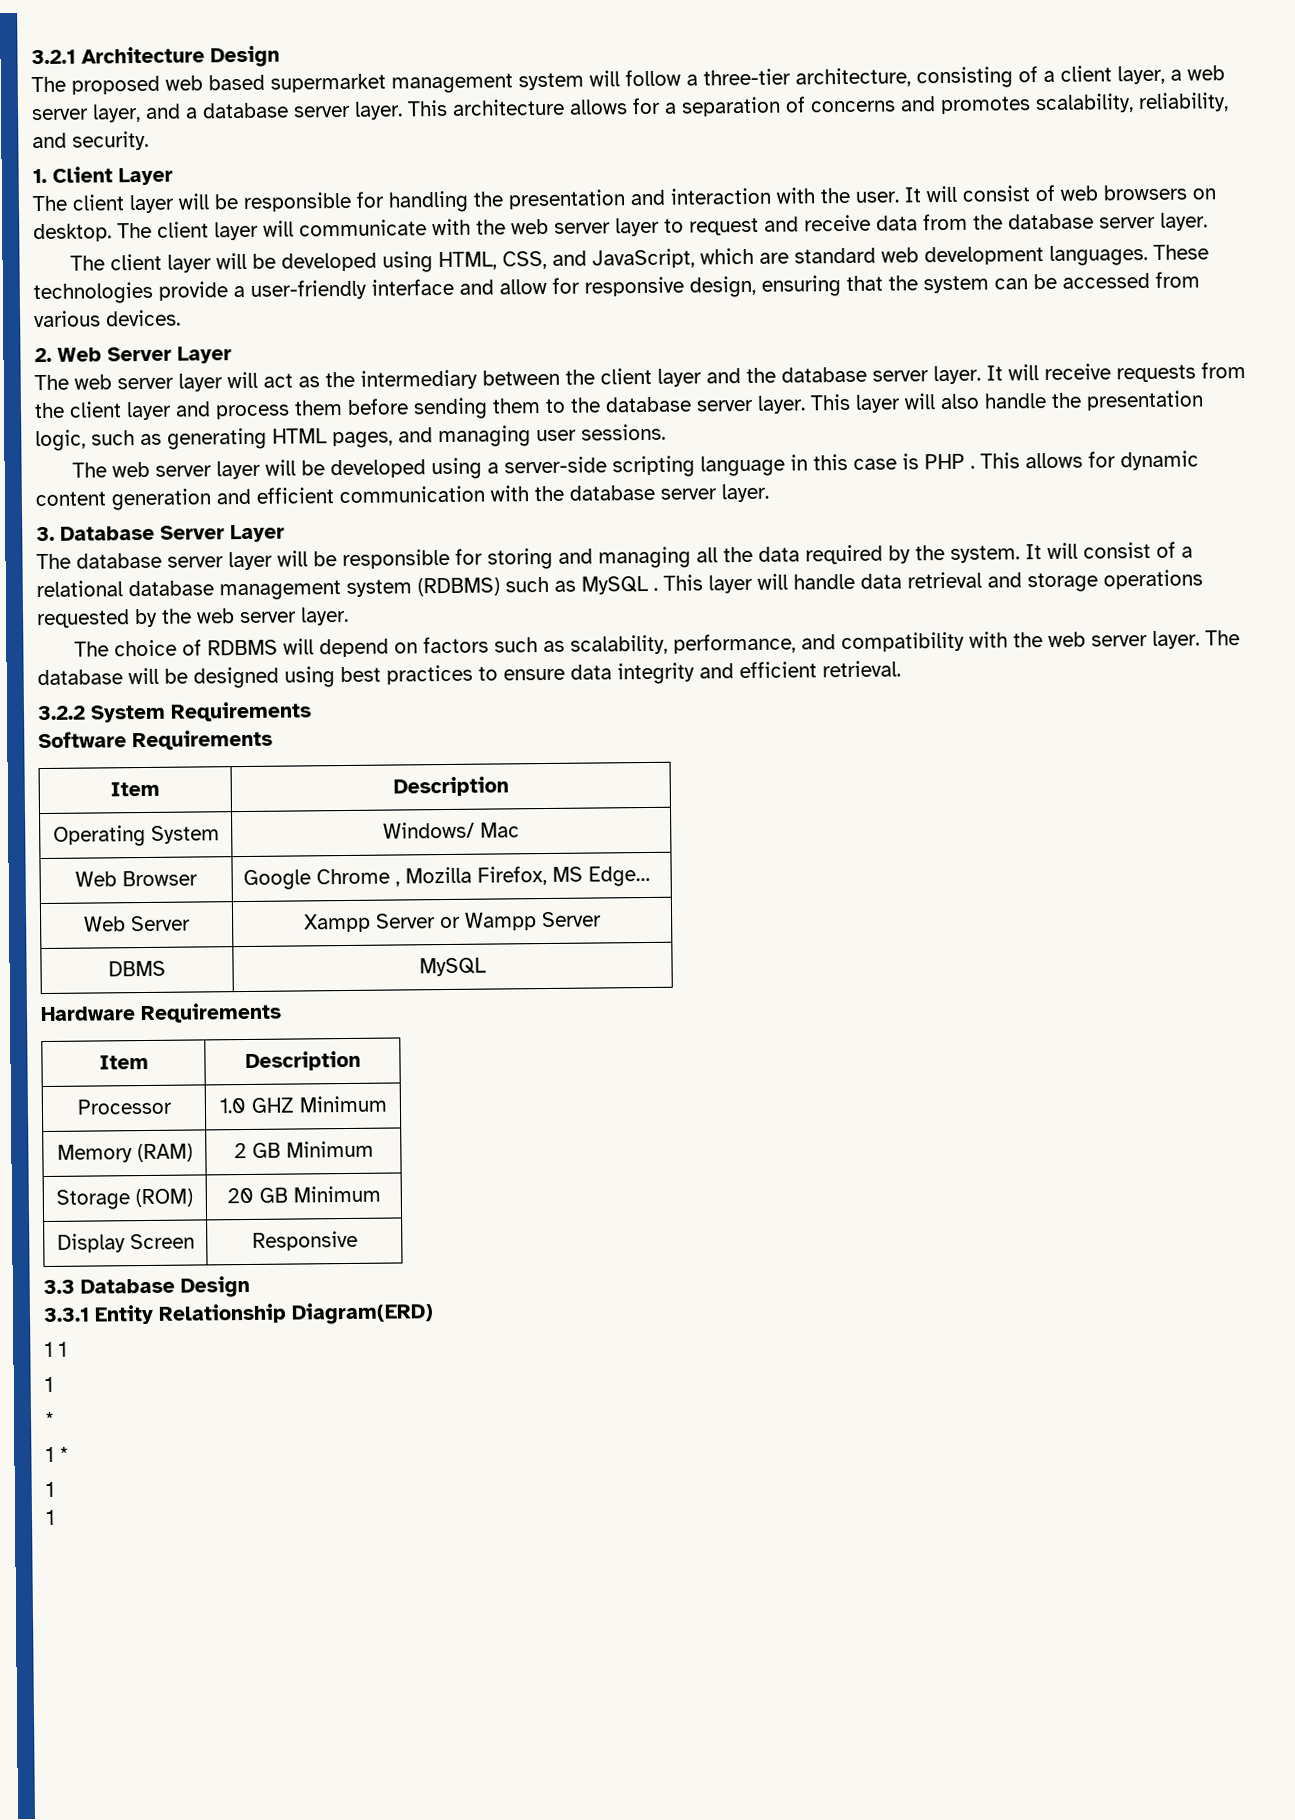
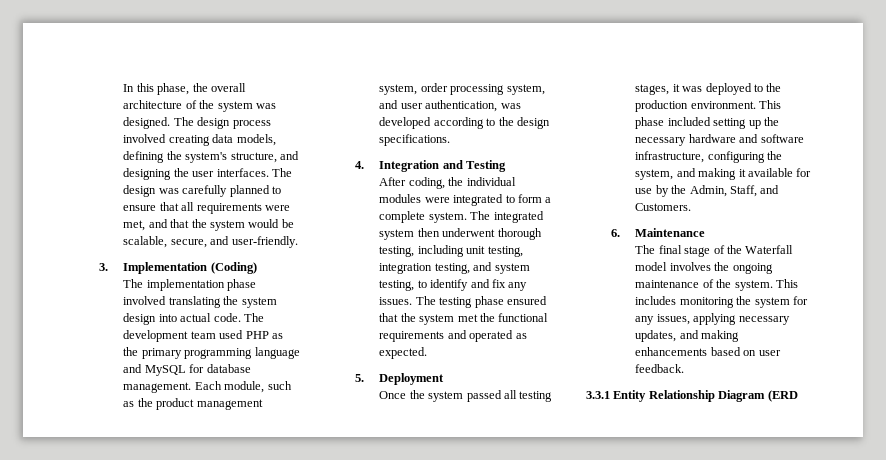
- 3.2.1 Architecture Design
- The proposed web based supermarket management system will follow a three-tier architecture, consisting of a client layer, a web server layer, and a database server layer. This architecture allows for a separation of concerns and promotes scalability, reliability, and security.
- 1. Client Layer
- The client layer will be responsible for handling the presentation and interaction with the user. It will consist of web browsers on desktop. The client layer will communicate with the web server layer to request and receive data from the database server layer.
- The client layer will be developed using HTML, CSS, and JavaScript, which are standard web development languages. These technologies provide a user-friendly interface and allow for responsive design, ensuring that the system can be accessed from various devices.
- 2. Web Server Layer
- The web server layer will act as the intermediary between the client layer and the database server layer. It will receive requests from the client layer and process them before sending them to the database server layer. This layer will also handle the presentation logic, such as generating HTML pages, and managing user sessions.
- The web server layer will be developed using a server-side scripting language in this case is PHP . This allows for dynamic content generation and efficient communication with the database server layer.
- 3. Database Server Layer
- The database server layer will be responsible for storing and managing all the data required by the system. It will consist of a relational database management system (RDBMS) such as MySQL . This layer will handle data retrieval and storage operations requested by the web server layer.
- The choice of RDBMS will depend on factors such as scalability, performance, and compatibility with the web server layer. The database will be designed using best practices to ensure data integrity and efficient retrieval.
- 3.2.2 System Requirements
- Software Requirements
- Item | Description
- Operating System | Windows/ Mac
- Web Browser | Google Chrome , Mozilla Firefox, MS Edge…
- Web Server | Xampp Server or Wampp Server
- DBMS | MySQL
- Hardware Requirements
- Item | Description
- Processor | 1.0 GHZ Minimum
- Memory (RAM) | 2 GB Minimum
- Storage (ROM) | 20 GB Minimum
- Display Screen | Responsive
- 3.3 Database Design
- 3.3.1 Entity Relationship Diagram(ERD)
- 1 1
- 1
- *
- 1 *
- 1
- 1
+ In this phase, the overall architecture of the system was designed. The design process involved creating data models, defining the system's structure, and designing the user interfaces. The design was carefully planned to ensure that all requirements were met, and that the system would be scalable, secure, and user-friendly.
+ 3. Implementation (Coding)
+ The implementation phase involved translating the system design into actual code. The development team used PHP as the primary programming language and MySQL for database management. Each module, such as the product management system, order processing system, and user authentication, was developed according to the design specifications.
+ 4. Integration and Testing
+ After coding, the individual modules were integrated to form a complete system. The integrated system then underwent thorough testing, including unit testing, integration testing, and system testing, to identify and fix any issues. The testing phase ensured that the system met the functional requirements and operated as expected.
+ 5. Deployment
+ Once the system passed all testing stages, it was deployed to the production environment. This phase included setting up the necessary hardware and software infrastructure, configuring the system, and making it available for use by the Admin, Staff, and Customers.
+ 6. Maintenance
+ The final stage of the Waterfall model involves the ongoing maintenance of the system. This includes monitoring the system for any issues, applying necessary updates, and making enhancements based on user feedback.
+ 3.3.1 Entity Relationship Diagram (ERD

